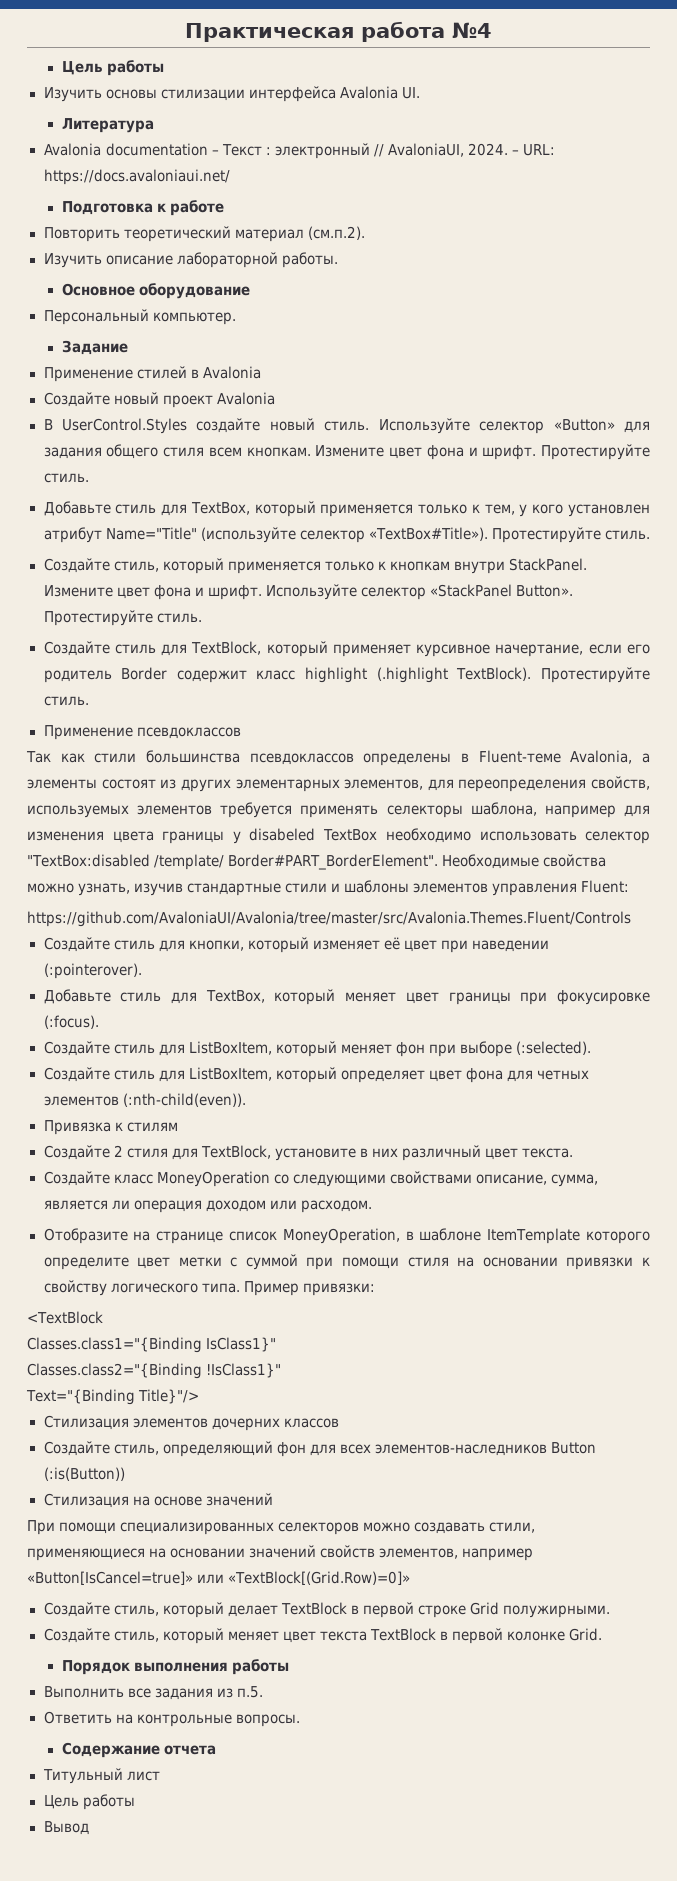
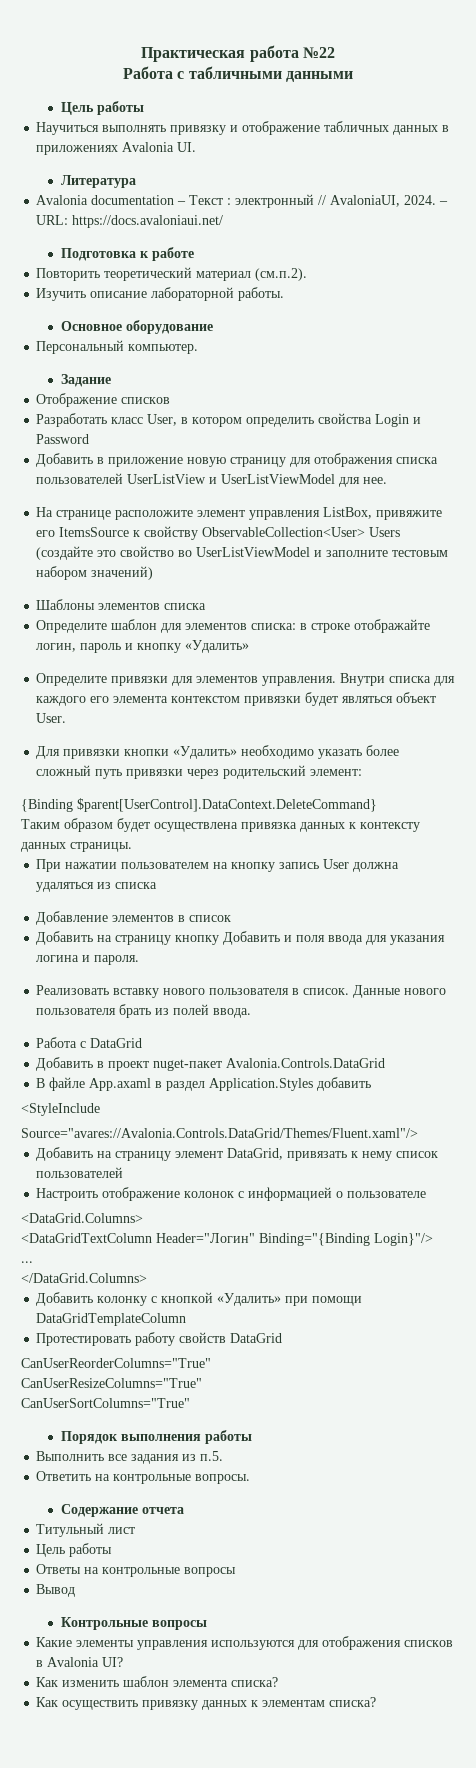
- Практическая работа №4
+ Практическая работа №22
+ Работа с табличными данными
  Цель работы
- Изучить основы стилизации интерфейса Avalonia UI.
+ Научиться выполнять привязку и отображение табличных данных в приложениях Avalonia UI.
- Применение стилей в Avalonia
- Создайте новый проект Avalonia
- В UserControl.Styles создайте новый стиль. Используйте селектор «Button» для задания общего стиля всем кнопкам. Измените цвет фона и шрифт. Протестируйте стиль.
- Добавьте стиль для TextBox, который применяется только к тем, у кого установлен атрибут Name="Title" (используйте селектор «TextBox#Title»). Протестируйте стиль.
- Создайте стиль, который применяется только к кнопкам внутри StackPanel. Измените цвет фона и шрифт. Используйте селектор «StackPanel Button». Протестируйте стиль.
- Создайте стиль для TextBlock, который применяет курсивное начертание, если его родитель Border содержит класс highlight (.highlight TextBlock). Протестируйте стиль.
- Применение псевдоклассов
- Так как стили большинства псевдоклассов определены в Fluent-теме Avalonia, а элементы состоят из других элементарных элементов, для переопределения свойств, используемых элементов требуется применять селекторы шаблона, например для изменения цвета границы у disabeled TextBox необходимо использовать селектор "TextBox:disabled /template/ Border#PART_BorderElement". Необходимые свойства можно узнать, изучив стандартные стили и шаблоны элементов управления Fluent:
- https://github.com/AvaloniaUI/Avalonia/tree/master/src/Avalonia.Themes.Fluent/Controls
- Создайте стиль для кнопки, который изменяет её цвет при наведении (:pointerover).
- Добавьте стиль для TextBox, который меняет цвет границы при фокусировке (:focus).
- Создайте стиль для ListBoxItem, который меняет фон при выборе (:selected).
- Создайте стиль для ListBoxItem, который определяет цвет фона для четных элементов (:nth-child(even)).
- Привязка к стилям
- Создайте 2 стиля для TextBlock, установите в них различный цвет текста.
- Создайте класс MoneyOperation со следующими свойствами описание, сумма, является ли операция доходом или расходом.
- Отобразите на странице список MoneyOperation, в шаблоне ItemTemplate которого определите цвет метки с суммой при помощи стиля на основании привязки к свойству логического типа. Пример привязки:
- <TextBlock
- Classes.class1="{Binding IsClass1}"
- Classes.class2="{Binding !IsClass1}"
- Text="{Binding Title}"/>
- Стилизация элементов дочерних классов
- Создайте стиль, определяющий фон для всех элементов-наследников Button (:is(Button))
- Стилизация на основе значений
- При помощи специализированных селекторов можно создавать стили, применяющиеся на основании значений свойств элементов, например «Button[IsCancel=true]» или «TextBlock[(Grid.Row)=0]»
- Создайте стиль, который делает TextBlock в первой строке Grid полужирными.
- Создайте стиль, который меняет цвет текста TextBlock в первой колонке Grid.
+ Отображение списков
+ Разработать класс User, в котором определить свойства Login и Password
+ Добавить в приложение новую страницу для отображения списка пользователей UserListView и UserListViewModel для нее.
+ На странице расположите элемент управления ListBox, привяжите его ItemsSource к свойству ObservableCollection<User> Users (создайте это свойство во UserListViewModel и заполните тестовым набором значений)
+ Шаблоны элементов списка
+ Определите шаблон для элементов списка: в строке отображайте логин, пароль и кнопку «Удалить»
+ Определите привязки для элементов управления. Внутри списка для каждого его элемента контекстом привязки будет являться объект User.
+ Для привязки кнопки «Удалить» необходимо указать более сложный путь привязки через родительский элемент:
+ {Binding $parent[UserControl].DataContext.DeleteCommand}
+ Таким образом будет осуществлена привязка данных к контексту данных страницы.
+ При нажатии пользователем на кнопку запись User должна удаляться из списка
+ Добавление элементов в список
+ Добавить на страницу кнопку Добавить и поля ввода для указания логина и пароля.
+ Реализовать вставку нового пользователя в список. Данные нового пользователя брать из полей ввода.
+ Работа с DataGrid
+ Добавить в проект nuget-пакет Avalonia.Controls.DataGrid
+ В файле App.axaml в раздел Application.Styles добавить
+ <StyleInclude
+ Source="avares://Avalonia.Controls.DataGrid/Themes/Fluent.xaml"/>
+ Добавить на страницу элемент DataGrid, привязать к нему список пользователей
+ Настроить отображение колонок с информацией о пользователе
+ <DataGrid.Columns>
+ <DataGridTextColumn Header="Логин" Binding="{Binding Login}"/>
+ ...
+ </DataGrid.Columns>
+ Добавить колонку с кнопкой «Удалить» при помощи DataGridTemplateColumn
+ Протестировать работу свойств DataGrid
+ CanUserReorderColumns="True"
+ CanUserResizeColumns="True"
+ CanUserSortColumns="True"
+ Ответы на контрольные вопросы
  Вывод
+ Контрольные вопросы
+ Какие элементы управления используются для отображения списков в Avalonia UI?
+ Как изменить шаблон элемента списка?
+ Как осуществить привязку данных к элементам списка?

